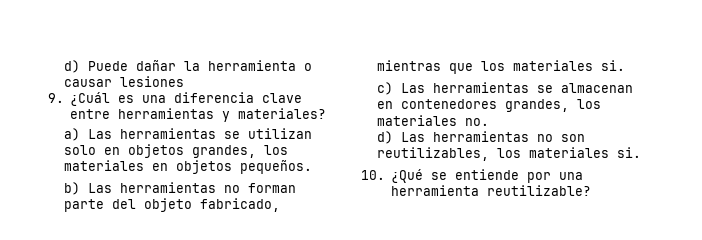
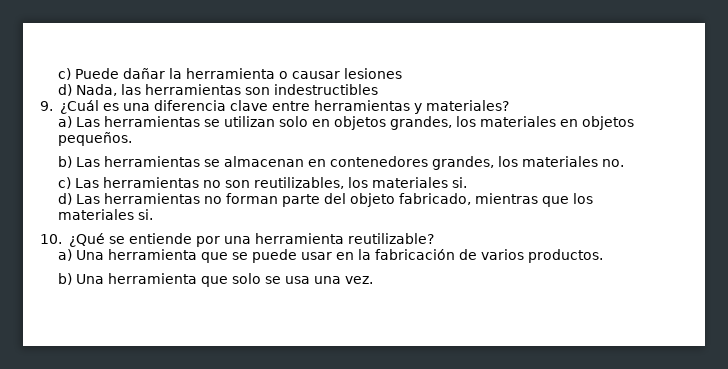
- d) Puede dañar la herramienta o causar lesiones
+ c) Puede dañar la herramienta o causar lesiones
+ d) Nada, las herramientas son indestructibles
- b) Las herramientas no forman parte del objeto fabricado, mientras que los materiales si.
+ b) Las herramientas se almacenan en contenedores grandes, los materiales no.
+ c) Las herramientas no son reutilizables, los materiales si.
+ d) Las herramientas no forman parte del objeto fabricado, mientras que los materiales si.
- c) Las herramientas se almacenan en contenedores grandes, los materiales no.
- d) Las herramientas no son reutilizables, los materiales si.
+ a) Una herramienta que se puede usar en la fabricación de varios productos.
+ b) Una herramienta que solo se usa una vez.

